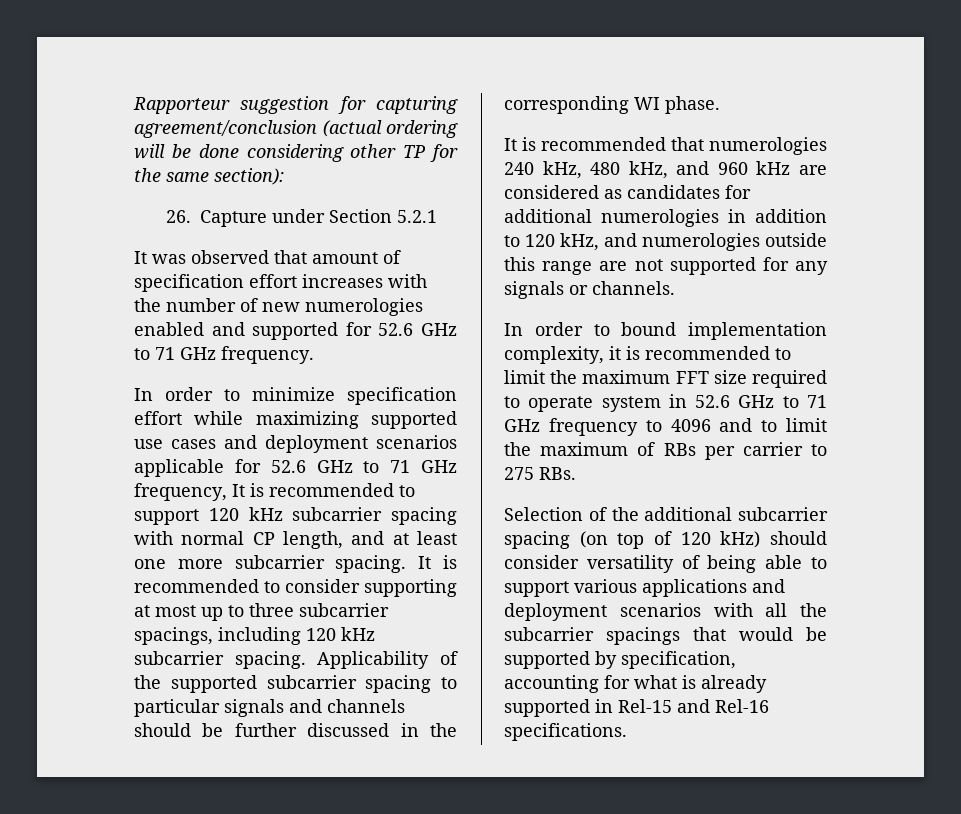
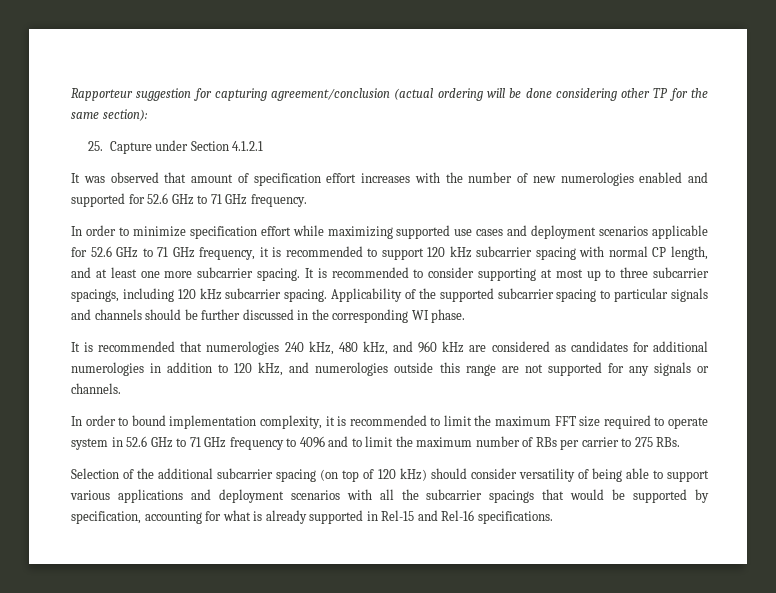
- 26. Capture under Section 5.2.1
+ 25. Capture under Section 4.1.2.1
- In order to minimize specification effort while maximizing supported use cases and deployment scenarios applicable for 52.6 GHz to 71 GHz frequency, It is recommended to support 120 kHz subcarrier spacing with normal CP length, and at least one more subcarrier spacing.
+ In order to minimize specification effort while maximizing supported use cases and deployment scenarios applicable for 52.6 GHz to 71 GHz frequency, it is recommended to support 120 kHz subcarrier spacing with normal CP length, and at least one more subcarrier spacing.
- In order to bound implementation complexity, it is recommended to limit the maximum FFT size required to operate system in 52.6 GHz to 71 GHz frequency to 4096 and to limit the maximum of RBs per carrier to 275 RBs.
+ In order to bound implementation complexity, it is recommended to limit the maximum FFT size required to operate system in 52.6 GHz to 71 GHz frequency to 4096 and to limit the maximum number of RBs per carrier to 275 RBs.

